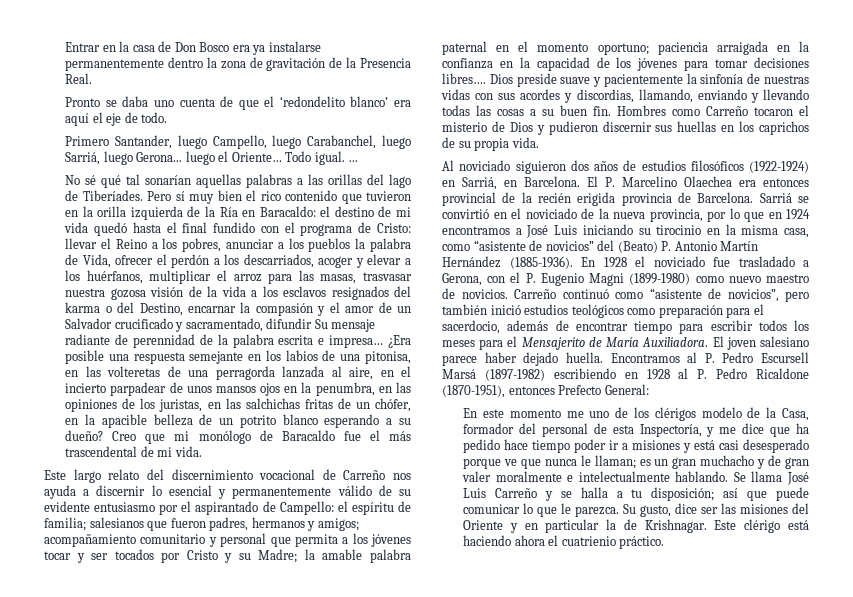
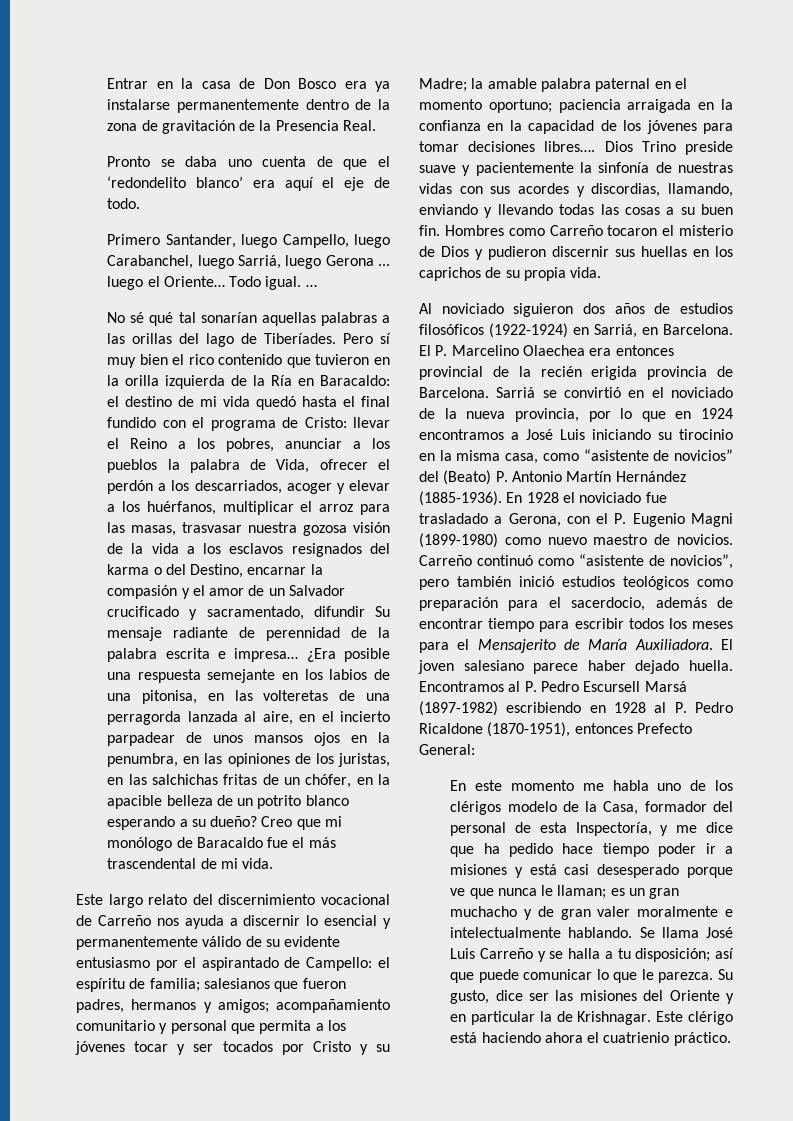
- Entrar en la casa de Don Bosco era ya instalarse permanentemente dentro la zona de gravitación de la Presencia Real.
+ Entrar en la casa de Don Bosco era ya instalarse permanentemente dentro de la zona de gravitación de la Presencia Real.
- Primero Santander, luego Campello, luego Carabanchel, luego Sarriá, luego Gerona... luego el Oriente…
+ Primero Santander, luego Campello, luego Carabanchel, luego Sarriá, luego Gerona ... luego el Oriente…
- Dios preside suave y pacientemente la sinfonía de nuestras vidas con sus acordes y discordias, llamando, enviando y llevando todas las cosas a su buen fin.
+ Dios Trino preside suave y pacientemente la sinfonía de nuestras vidas con sus acordes y discordias, llamando, enviando y llevando todas las cosas a su buen fin.
- En este momento me uno de los clérigos modelo de la Casa, formador del personal de esta Inspectoría, y me dice que ha pedido hace tiempo poder ir a misiones y está casi desesperado porque ve que nunca le llaman; es un gran muchacho y de gran valer moralmente e intelectualmente hablando.
+ En este momento me habla uno de los clérigos modelo de la Casa, formador del personal de esta Inspectoría, y me dice que ha pedido hace tiempo poder ir a misiones y está casi desesperado porque ve que nunca le llaman; es un gran muchacho y de gran valer moralmente e intelectualmente hablando.

